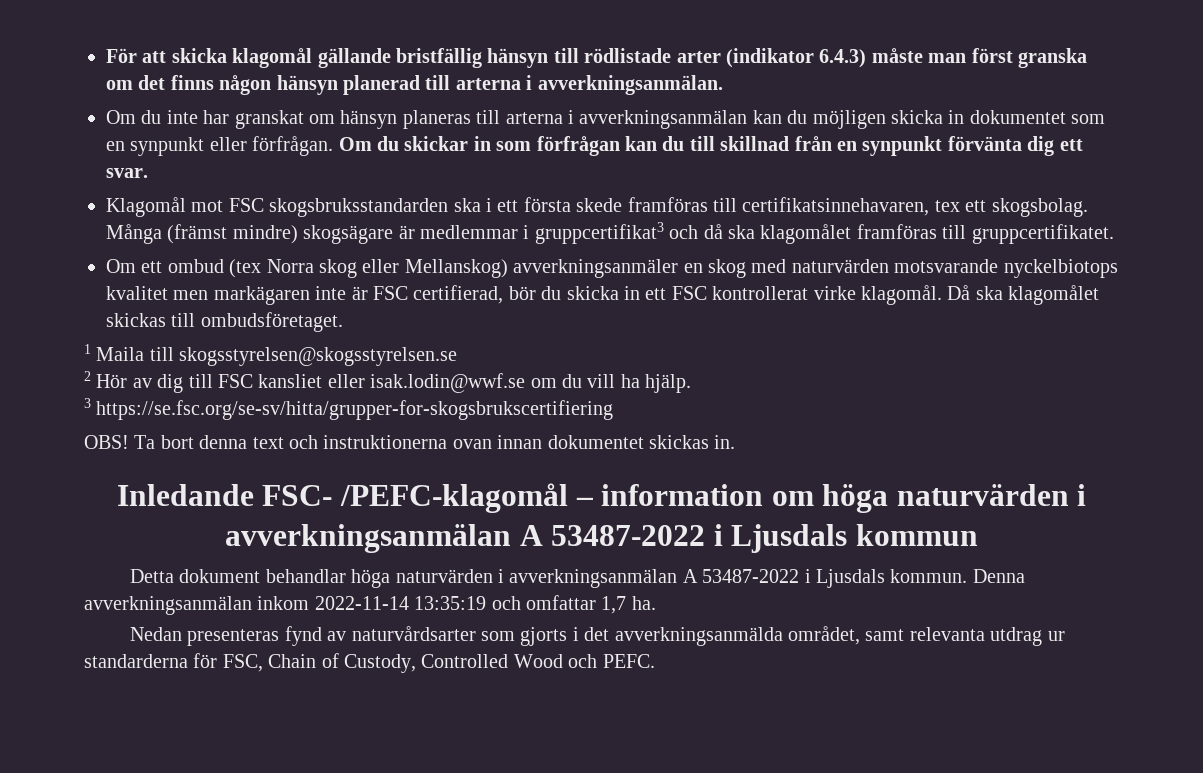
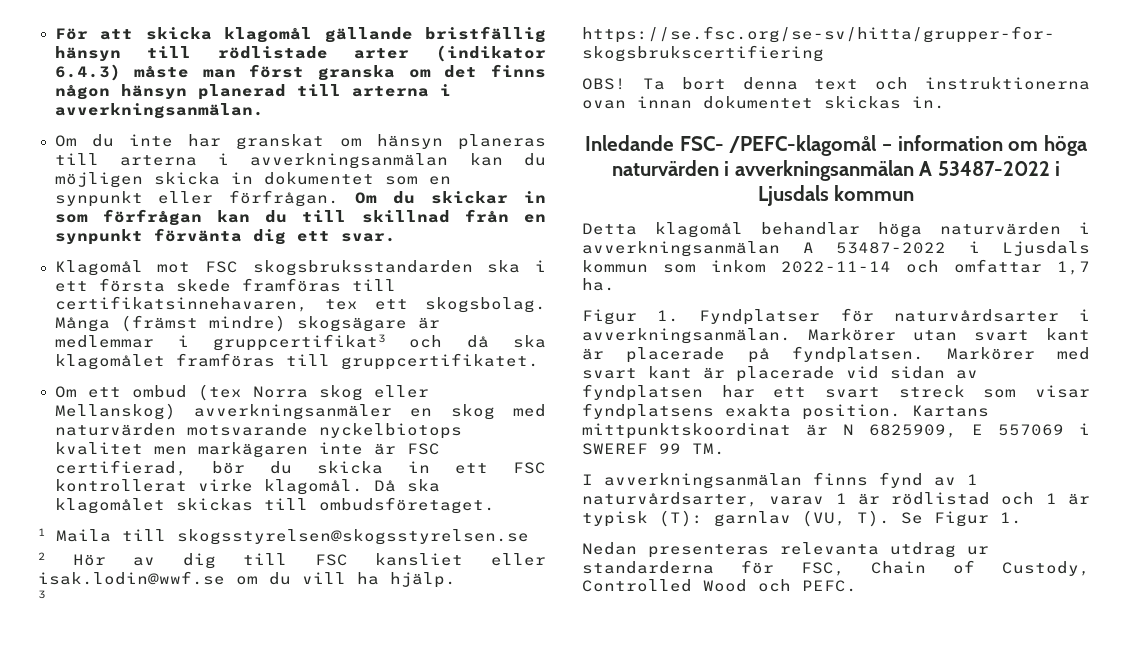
- Detta dokument behandlar höga naturvärden i avverkningsanmälan A 53487-2022 i Ljusdals kommun. Denna avverkningsanmälan inkom 2022-11-14 13:35:19 och omfattar 1,7 ha.
+ Detta klagomål behandlar höga naturvärden i avverkningsanmälan A 53487-2022 i Ljusdals kommun som inkom 2022-11-14 och omfattar 1,7 ha.
- Nedan presenteras fynd av naturvårdsarter som gjorts i det avverkningsanmälda området, samt relevanta utdrag ur standarderna för FSC, Chain of Custody, Controlled Wood och PEFC.
+ Figur 1. Fyndplatser för naturvårdsarter i avverkningsanmälan. Markörer utan svart kant är placerade på fyndplatsen. Markörer med svart kant är placerade vid sidan av fyndplatsen har ett svart streck som visar fyndplatsens exakta position. Kartans mittpunktskoordinat är N 6825909, E 557069 i SWEREF 99 TM.
+ I avverkningsanmälan finns fynd av 1 naturvårdsarter, varav 1 är rödlistad och 1 är typisk (T): garnlav (VU, T). Se Figur 1.
+ Nedan presenteras relevanta utdrag ur standarderna för FSC, Chain of Custody, Controlled Wood och PEFC.

